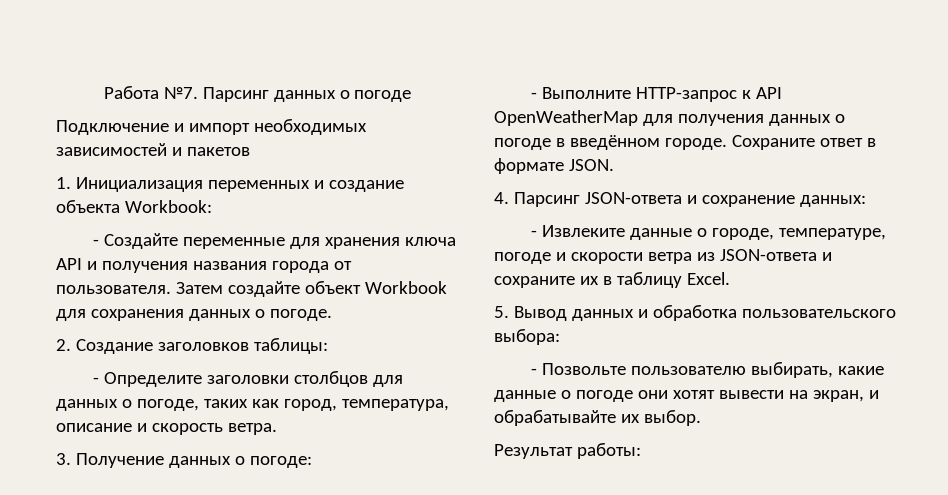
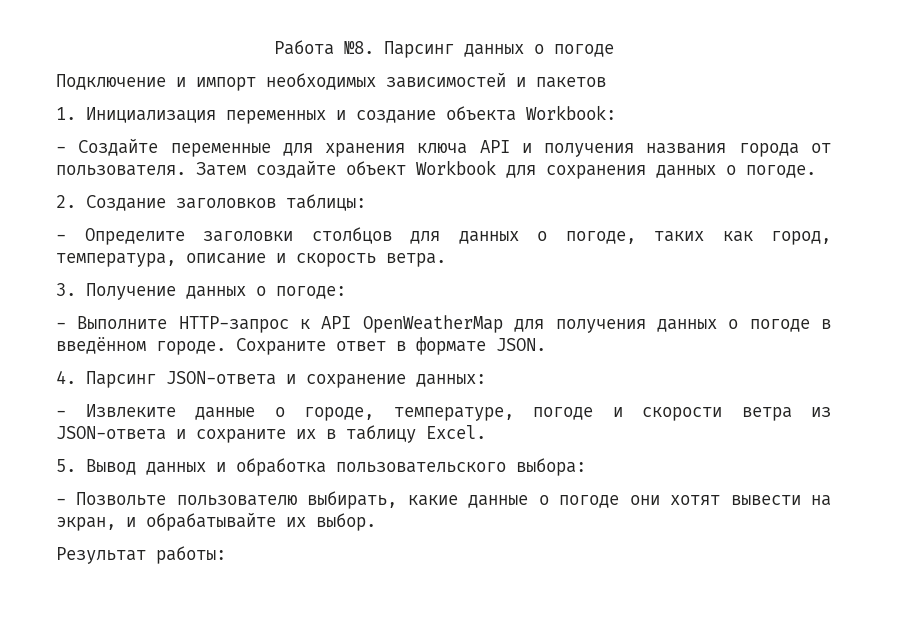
- Работа №7.
+ Работа №8.

